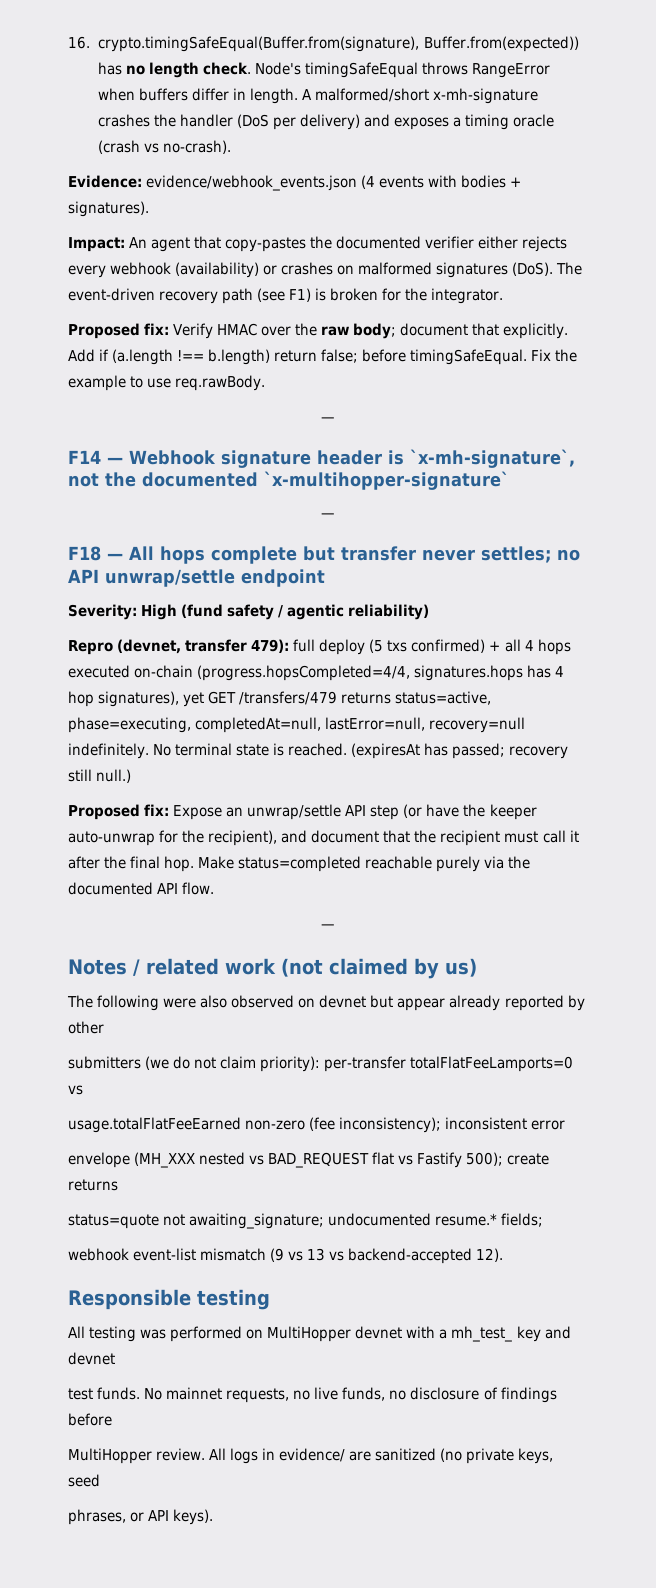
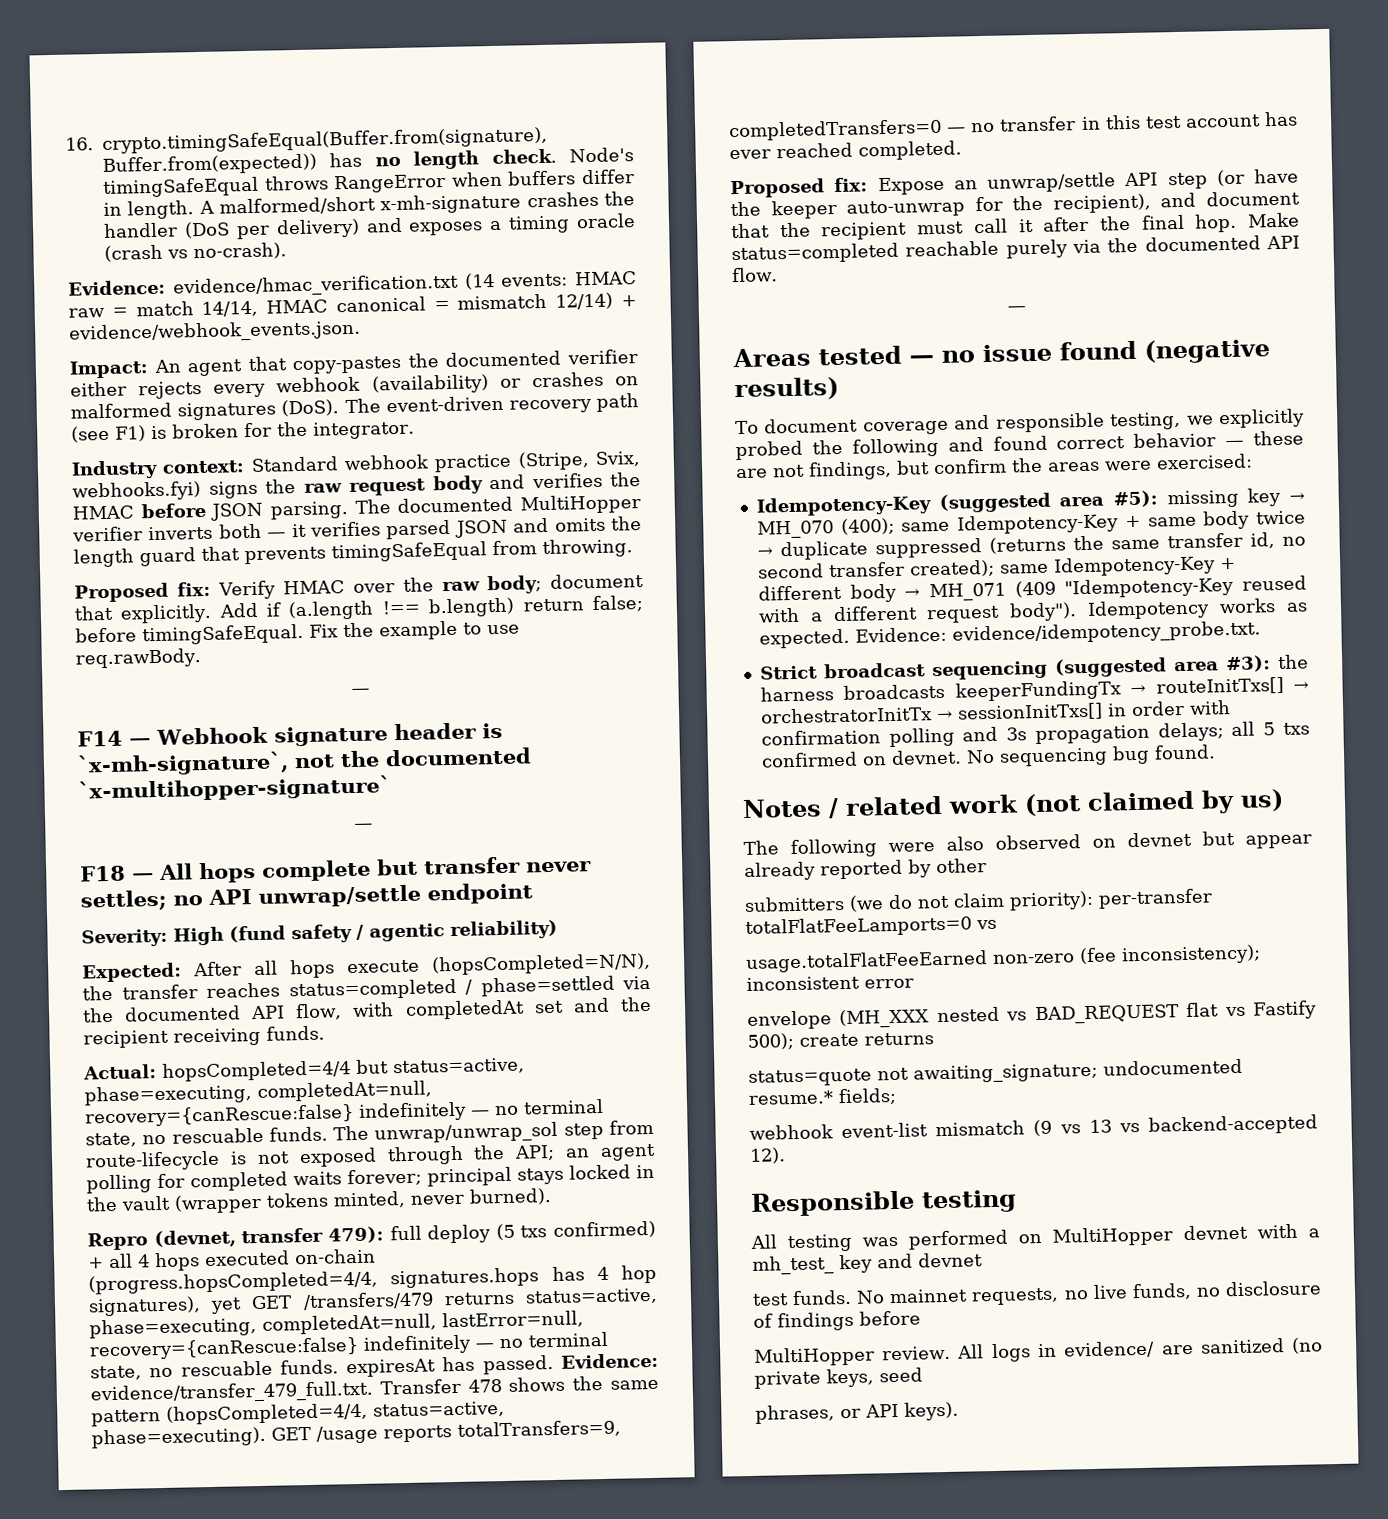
- Evidence: evidence/webhook_events.json (4 events with bodies + signatures).
+ Evidence: evidence/hmac_verification.txt (14 events: HMAC raw = match 14/14, HMAC canonical = mismatch 12/14) + evidence/webhook_events.json.
+ Industry context: Standard webhook practice (Stripe, Svix, webhooks.fyi) signs the raw request body and verifies the HMAC before JSON parsing. The documented MultiHopper verifier inverts both — it verifies parsed JSON and omits the length guard that prevents timingSafeEqual from throwing.
+ Expected: After all hops execute (hopsCompleted=N/N), the transfer reaches status=completed / phase=settled via the documented API flow, with completedAt set and the recipient receiving funds.
+ Actual: hopsCompleted=4/4 but status=active, phase=executing, completedAt=null, recovery={canRescue:false} indefinitely — no terminal state, no rescuable funds. The unwrap/unwrap_sol step from route-lifecycle is not exposed through the API; an agent polling for completed waits forever; principal stays locked in the vault (wrapper tokens minted, never burned).
- Repro (devnet, transfer 479): full deploy (5 txs confirmed) + all 4 hops executed on-chain (progress.hopsCompleted=4/4, signatures.hops has 4 hop signatures), yet GET /transfers/479 returns status=active, phase=executing, completedAt=null, lastError=null, recovery=null indefinitely. No terminal state is reached. (expiresAt has passed; recovery still null.)
+ Repro (devnet, transfer 479): full deploy (5 txs confirmed) + all 4 hops executed on-chain (progress.hopsCompleted=4/4, signatures.hops has 4 hop signatures), yet GET /transfers/479 returns status=active, phase=executing, completedAt=null, lastError=null, recovery={canRescue:false} indefinitely — no terminal state, no rescuable funds. expiresAt has passed. Evidence: evidence/transfer_479_full.txt. Transfer 478 shows the same pattern (hopsCompleted=4/4, status=active, phase=executing). GET /usage reports totalTransfers=9, completedTransfers=0 — no transfer in this test account has ever reached completed.
+ Areas tested — no issue found (negative results)
+ To document coverage and responsible testing, we explicitly probed the following and found correct behavior — these are not findings, but confirm the areas were exercised:
+ Idempotency-Key (suggested area #5): missing key → MH_070 (400); same Idempotency-Key + same body twice → duplicate suppressed (returns the same transfer id, no second transfer created); same Idempotency-Key + different body → MH_071 (409 "Idempotency-Key reused with a different request body"). Idempotency works as expected. Evidence: evidence/idempotency_probe.txt.
+ Strict broadcast sequencing (suggested area #3): the harness broadcasts keeperFundingTx → routeInitTxs[] → orchestratorInitTx → sessionInitTxs[] in order with confirmation polling and 3s propagation delays; all 5 txs confirmed on devnet. No sequencing bug found.

